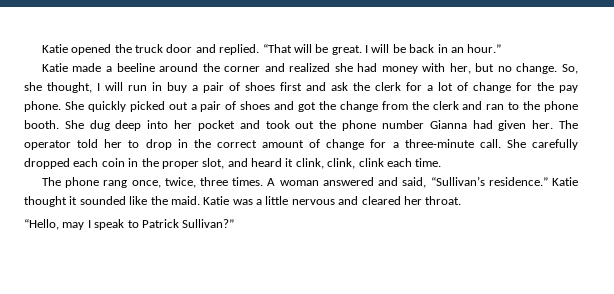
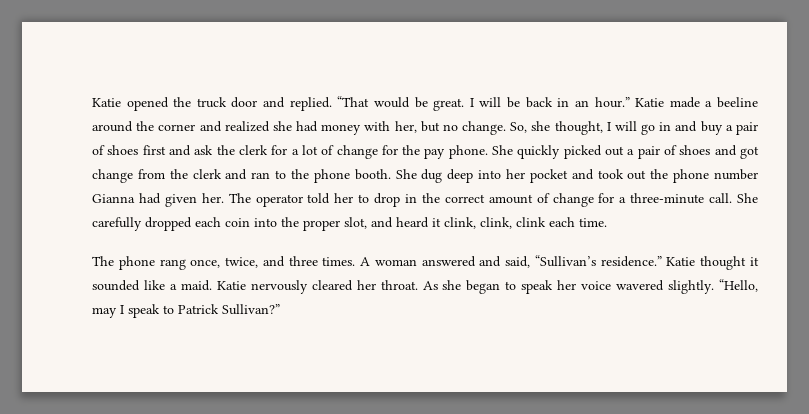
- “That will be great.
+ “That would be great.
- I will be back in an hour.”
- Katie made a beeline around the corner and realized she had money with her, but no change.
+ I will be back in an hour.” Katie made a beeline around the corner and realized she had money with her, but no change.
- So, she thought, I will run in buy a pair of shoes first and ask the clerk for a lot of change for the pay phone.
+ So, she thought, I will go in and buy a pair of shoes first and ask the clerk for a lot of change for the pay phone.
- She quickly picked out a pair of shoes and got the change from the clerk and ran to the phone booth.
+ She quickly picked out a pair of shoes and got change from the clerk and ran to the phone booth.
- She carefully dropped each coin in the proper slot, and heard it clink, clink, clink each time.
+ She carefully dropped each coin into the proper slot, and heard it clink, clink, clink each time.
- The phone rang once, twice, three times.
+ The phone rang once, twice, and three times.
- Katie thought it sounded like the maid.
+ Katie thought it sounded like a maid.
- Katie was a little nervous and cleared her throat.
- “Hello, may I speak to Patrick Sullivan?”
+ Katie nervously cleared her throat. As she began to speak her voice wavered slightly. “Hello, may I speak to Patrick Sullivan?”

